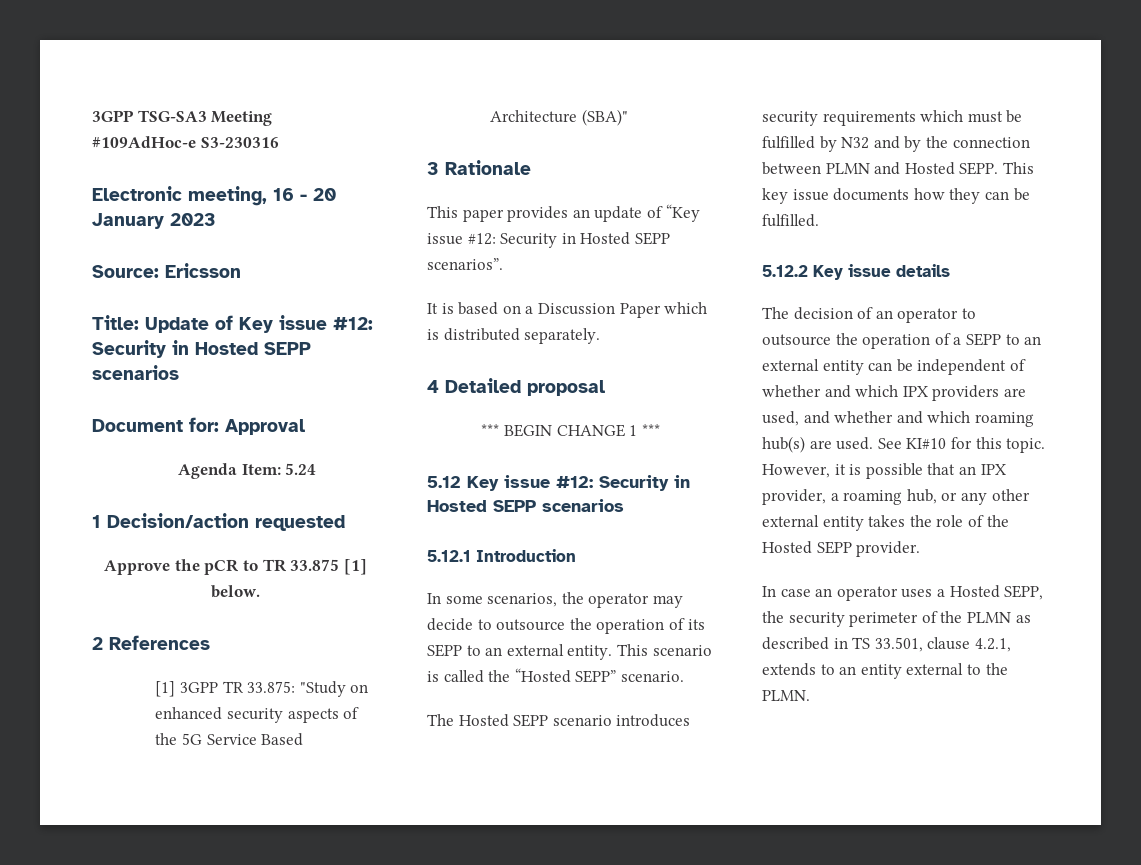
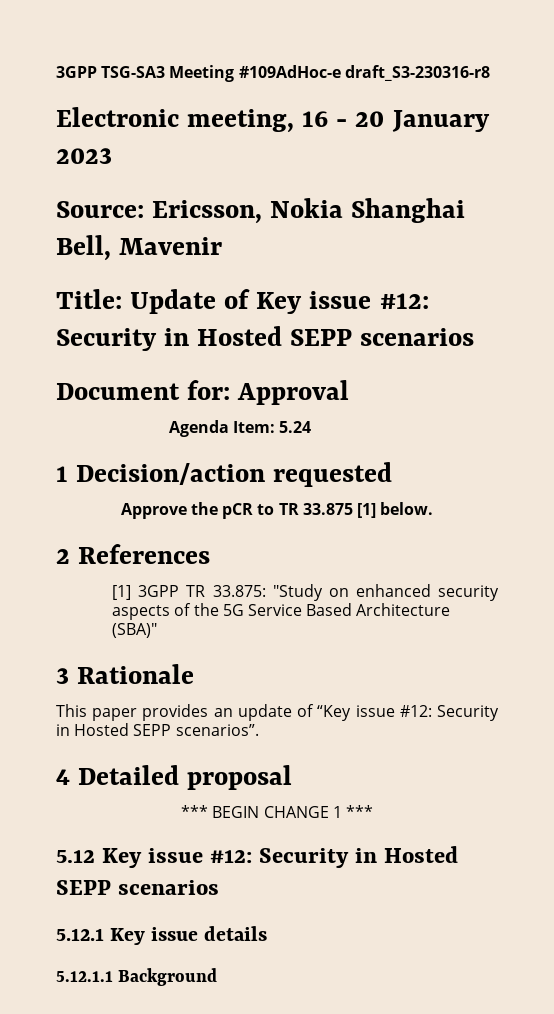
- 3GPP TSG-SA3 Meeting #109AdHoc-e S3-230316
+ 3GPP TSG-SA3 Meeting #109AdHoc-e draft_S3-230316-r8
- Source: Ericsson
+ Source: Ericsson, Nokia Shanghai Bell, Mavenir
- It is based on a Discussion Paper which is distributed separately.
- 5.12.1 Introduction
- In some scenarios, the operator may decide to outsource the operation of its SEPP to an external entity. This scenario is called the “Hosted SEPP” scenario.
- The Hosted SEPP scenario introduces security requirements which must be fulfilled by N32 and by the connection between PLMN and Hosted SEPP. This key issue documents how they can be fulfilled.
- 5.12.2 Key issue details
- The decision of an operator to outsource the operation of a SEPP to an external entity can be independent of whether and which IPX providers are used, and whether and which roaming hub(s) are used. See KI#10 for this topic. However, it is possible that an IPX provider, a roaming hub, or any other external entity takes the role of the Hosted SEPP provider.
- In case an operator uses a Hosted SEPP, the security perimeter of the PLMN as described in TS 33.501, clause 4.2.1, extends to an entity external to the PLMN.
+ 5.12.1 Key issue details
+ 5.12.1.1 Background

